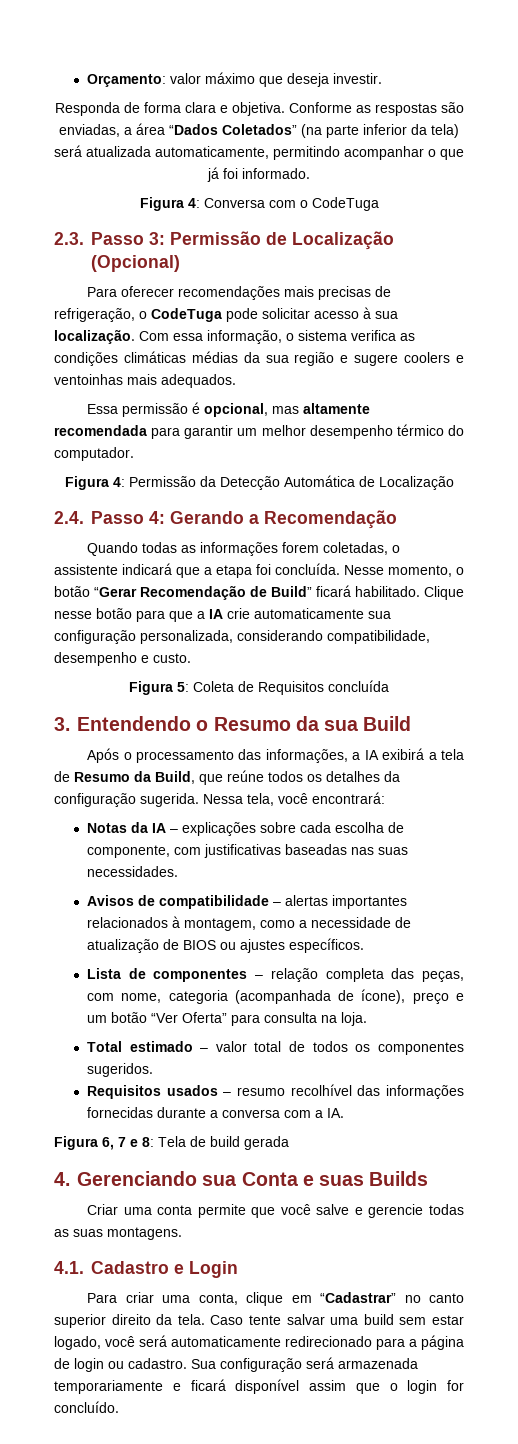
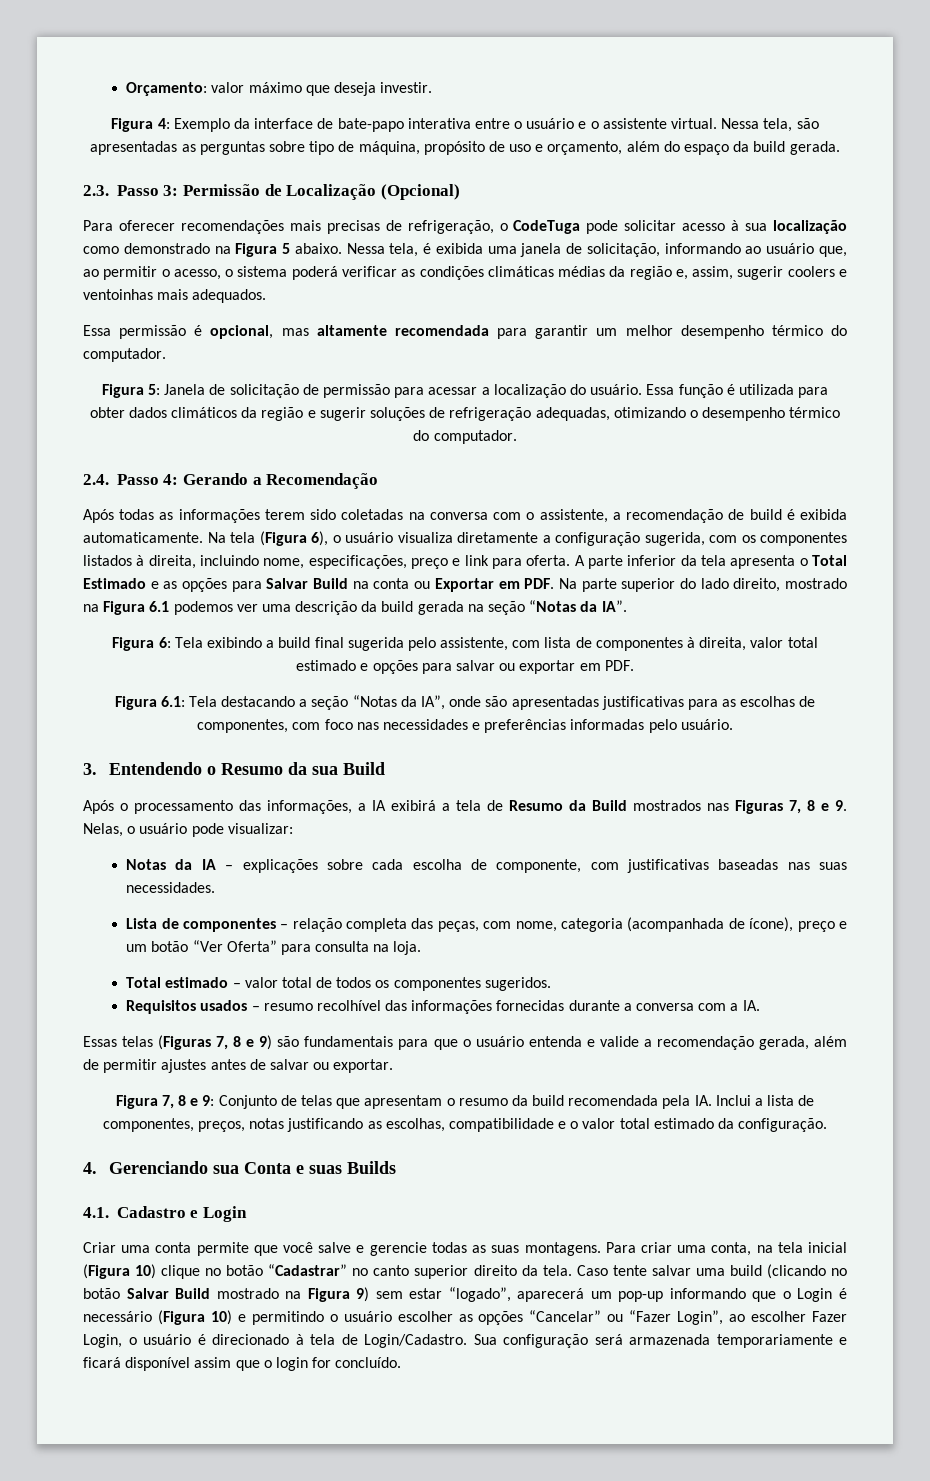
- Responda de forma clara e objetiva. Conforme as respostas são enviadas, a área “Dados Coletados” (na parte inferior da tela) será atualizada automaticamente, permitindo acompanhar o que já foi informado.
- Figura 4: Conversa com o CodeTuga
+ Figura 4: Exemplo da interface de bate-papo interativa entre o usuário e o assistente virtual. Nessa tela, são apresentadas as perguntas sobre tipo de máquina, propósito de uso e orçamento, além do espaço da build gerada.
- Para oferecer recomendações mais precisas de refrigeração, o CodeTuga pode solicitar acesso à sua localização. Com essa informação, o sistema verifica as condições climáticas médias da sua região e sugere coolers e ventoinhas mais adequados.
+ Para oferecer recomendações mais precisas de refrigeração, o CodeTuga pode solicitar acesso à sua localização como demonstrado na Figura 5 abaixo. Nessa tela, é exibida uma janela de solicitação, informando ao usuário que, ao permitir o acesso, o sistema poderá verificar as condições climáticas médias da região e, assim, sugerir coolers e ventoinhas mais adequados.
- Figura 4: Permissão da Detecção Automática de Localização
+ Figura 5: Janela de solicitação de permissão para acessar a localização do usuário. Essa função é utilizada para obter dados climáticos da região e sugerir soluções de refrigeração adequadas, otimizando o desempenho térmico do computador.
- Quando todas as informações forem coletadas, o assistente indicará que a etapa foi concluída. Nesse momento, o botão “Gerar Recomendação de Build” ficará habilitado. Clique nesse botão para que a IA crie automaticamente sua configuração personalizada, considerando compatibilidade, desempenho e custo.
- Figura 5: Coleta de Requisitos concluída
+ Após todas as informações terem sido coletadas na conversa com o assistente, a recomendação de build é exibida automaticamente. Na tela (Figura 6), o usuário visualiza diretamente a configuração sugerida, com os componentes listados à direita, incluindo nome, especificações, preço e link para oferta. A parte inferior da tela apresenta o Total Estimado e as opções para Salvar Build na conta ou Exportar em PDF. Na parte superior do lado direito, mostrado na Figura 6.1 podemos ver uma descrição da build gerada na seção “Notas da IA”.
+ Figura 6: Tela exibindo a build final sugerida pelo assistente, com lista de componentes à direita, valor total estimado e opções para salvar ou exportar em PDF.
+ Figura 6.1: Tela destacando a seção “Notas da IA”, onde são apresentadas justificativas para as escolhas de componentes, com foco nas necessidades e preferências informadas pelo usuário.
- Após o processamento das informações, a IA exibirá a tela de Resumo da Build, que reúne todos os detalhes da configuração sugerida. Nessa tela, você encontrará:
+ Após o processamento das informações, a IA exibirá a tela de Resumo da Build mostrados nas Figuras 7, 8 e 9. Nelas, o usuário pode visualizar:
- Avisos de compatibilidade – alertas importantes relacionados à montagem, como a necessidade de atualização de BIOS ou ajustes específicos.
- Figura 6, 7 e 8: Tela de build gerada
+ Essas telas (Figuras 7, 8 e 9) são fundamentais para que o usuário entenda e valide a recomendação gerada, além de permitir ajustes antes de salvar ou exportar.
+ Figura 7, 8 e 9: Conjunto de telas que apresentam o resumo da build recomendada pela IA. Inclui a lista de componentes, preços, notas justificando as escolhas, compatibilidade e o valor total estimado da configuração.
+ 4.1. Cadastro e Login
- Criar uma conta permite que você salve e gerencie todas as suas montagens.
- 4.1. Cadastro e Login
- Para criar uma conta, clique em “Cadastrar” no canto superior direito da tela.
+ Criar uma conta permite que você salve e gerencie todas as suas montagens. Para criar uma conta, na tela inicial (Figura 10) clique no botão “Cadastrar” no canto superior direito da tela.
- Caso tente salvar uma build sem estar logado, você será automaticamente redirecionado para a página de login ou cadastro.
+ Caso tente salvar uma build (clicando no botão Salvar Build mostrado na Figura 9) sem estar “logado”, aparecerá um pop-up informando que o Login é necessário (Figura 10) e permitindo o usuário escolher as opções “Cancelar” ou “Fazer Login”, ao escolher Fazer Login, o usuário é direcionado à tela de Login/Cadastro.

